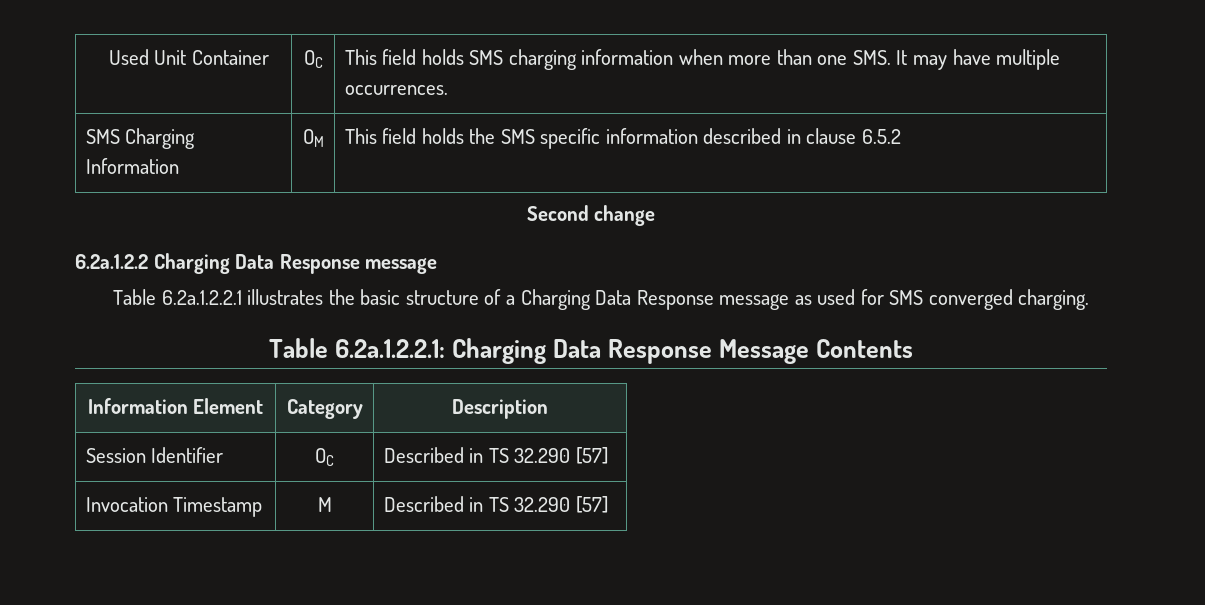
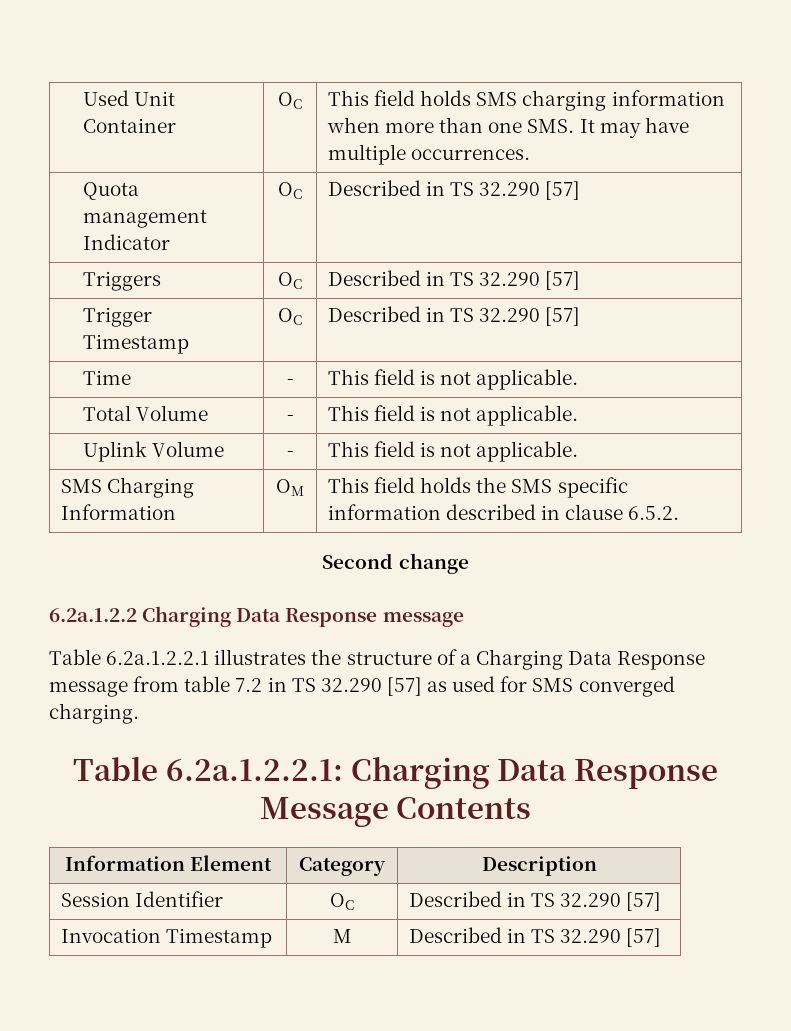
+ Quota management Indicator | OC | Described in TS 32.290 [57]
+ Triggers | OC | Described in TS 32.290 [57]
+ Trigger Timestamp | OC | Described in TS 32.290 [57]
+ Time | - | This field is not applicable.
+ Total Volume | - | This field is not applicable.
+ Uplink Volume | - | This field is not applicable.
- SMS Charging Information | OM | This field holds the SMS specific information described in clause 6.5.2
+ SMS Charging Information | OM | This field holds the SMS specific information described in clause 6.5.2.
- Table 6.2a.1.2.2.1 illustrates the basic structure of a Charging Data Response message as used for SMS converged charging.
+ Table 6.2a.1.2.2.1 illustrates the structure of a Charging Data Response message from table 7.2 in TS 32.290 [57] as used for SMS converged charging.

